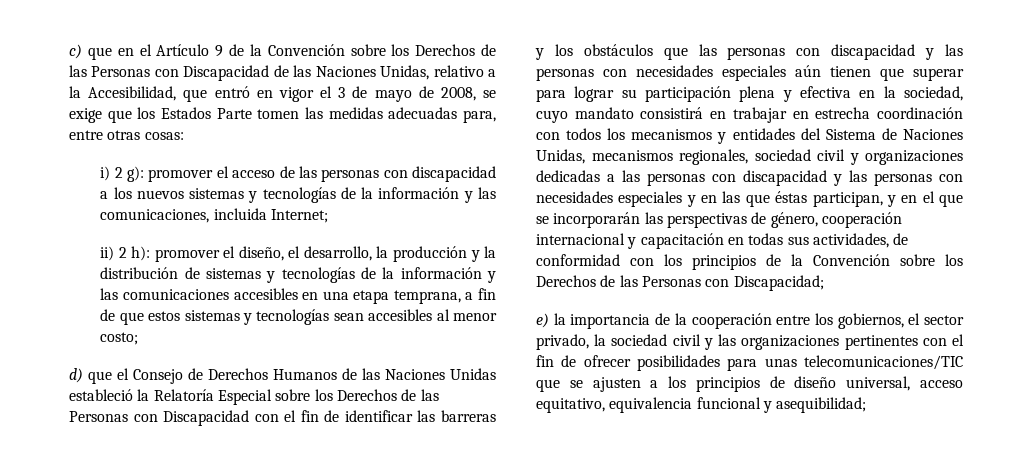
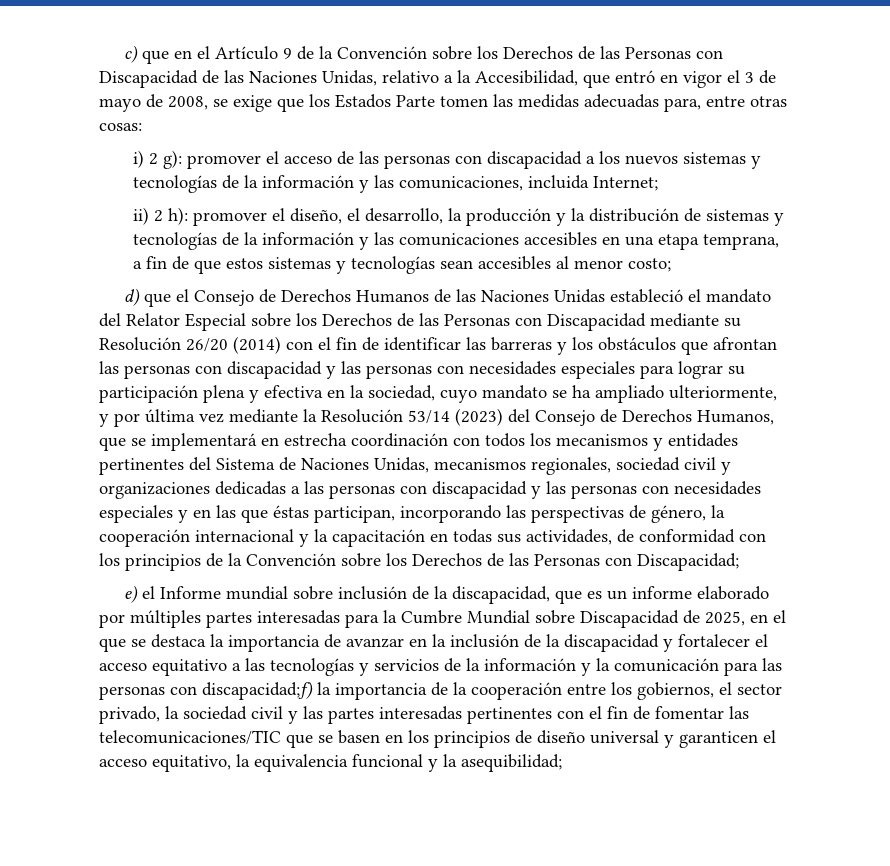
- d) que el Consejo de Derechos Humanos de las Naciones Unidas estableció la Relatoría Especial sobre los Derechos de las Personas con Discapacidad con el fin de identificar las barreras y los obstáculos que las personas con discapacidad y las personas con necesidades especiales aún tienen que superar para lograr su participación plena y efectiva en la sociedad, cuyo mandato consistirá en trabajar en estrecha coordinación con todos los mecanismos y entidades del Sistema de Naciones Unidas, mecanismos regionales, sociedad civil y organizaciones dedicadas a las personas con discapacidad y las personas con necesidades especiales y en las que éstas participan, y en el que se incorporarán las perspectivas de género, cooperación internacional y capacitación en todas sus actividades, de conformidad con los principios de la Convención sobre los Derechos de las Personas con Discapacidad;
+ d) que el Consejo de Derechos Humanos de las Naciones Unidas estableció el mandato del Relator Especial sobre los Derechos de las Personas con Discapacidad mediante su Resolución 26/20 (2014) con el fin de identificar las barreras y los obstáculos que afrontan las personas con discapacidad y las personas con necesidades especiales para lograr su participación plena y efectiva en la sociedad, cuyo mandato se ha ampliado ulteriormente, y por última vez mediante la Resolución 53/14 (2023) del Consejo de Derechos Humanos, que se implementará en estrecha coordinación con todos los mecanismos y entidades pertinentes del Sistema de Naciones Unidas, mecanismos regionales, sociedad civil y organizaciones dedicadas a las personas con discapacidad y las personas con necesidades especiales y en las que éstas participan, incorporando las perspectivas de género, la cooperación internacional y la capacitación en todas sus actividades, de conformidad con los principios de la Convención sobre los Derechos de las Personas con Discapacidad;
- e) la importancia de la cooperación entre los gobiernos, el sector privado, la sociedad civil y las organizaciones pertinentes con el fin de ofrecer posibilidades para unas telecomunicaciones/TIC que se ajusten a los principios de diseño universal, acceso equitativo, equivalencia funcional y asequibilidad;
+ e) el Informe mundial sobre inclusión de la discapacidad, que es un informe elaborado por múltiples partes interesadas para la Cumbre Mundial sobre Discapacidad de 2025, en el que se destaca la importancia de avanzar en la inclusión de la discapacidad y fortalecer el acceso equitativo a las tecnologías y servicios de la información y la comunicación para las personas con discapacidad;f) la importancia de la cooperación entre los gobiernos, el sector privado, la sociedad civil y las partes interesadas pertinentes con el fin de fomentar las telecomunicaciones/TIC que se basen en los principios de diseño universal y garanticen el acceso equitativo, la equivalencia funcional y la asequibilidad;

